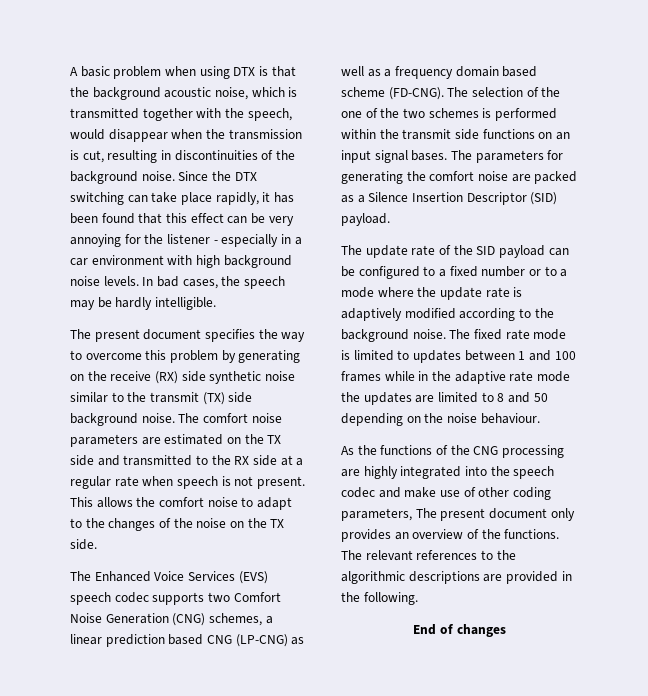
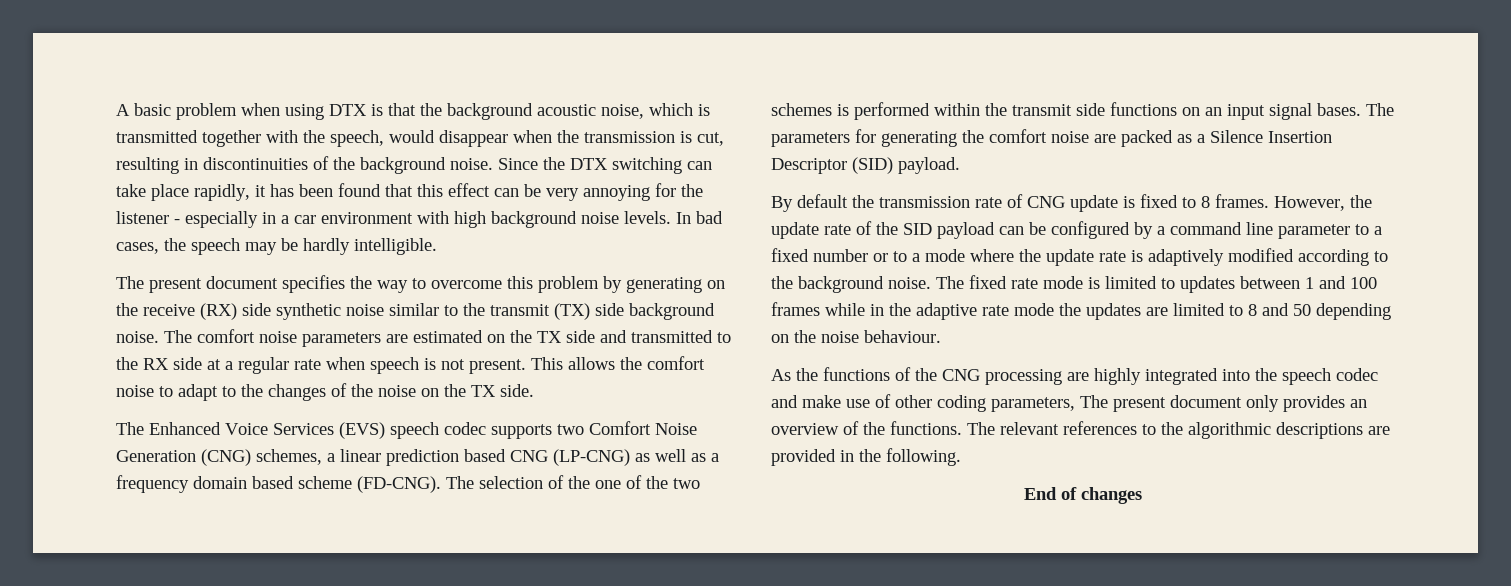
- The update rate of the SID payload can be configured to a fixed number or to a mode where the update rate is adaptively modified according to the background noise.
+ By default the transmission rate of CNG update is fixed to 8 frames. However, the update rate of the SID payload can be configured by a command line parameter to a fixed number or to a mode where the update rate is adaptively modified according to the background noise.

